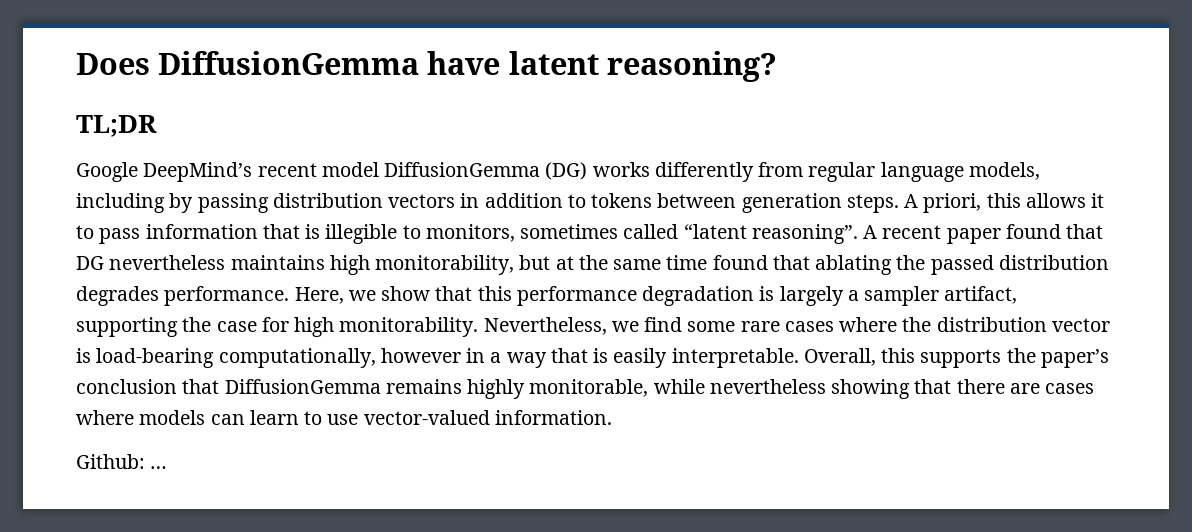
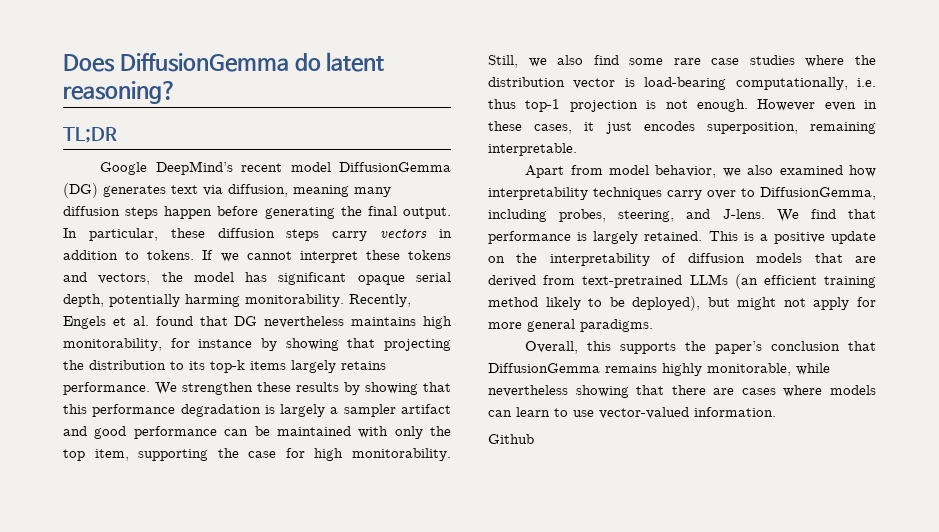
- Does DiffusionGemma have latent reasoning?
+ Does DiffusionGemma do latent reasoning?
- Google DeepMind’s recent model DiffusionGemma (DG) works differently from regular language models, including by passing distribution vectors in addition to tokens between generation steps. A priori, this allows it to pass information that is illegible to monitors, sometimes called “latent reasoning”. A recent paper found that DG nevertheless maintains high monitorability, but at the same time found that ablating the passed distribution degrades performance. Here, we show that this performance degradation is largely a sampler artifact, supporting the case for high monitorability.
+ Google DeepMind’s recent model DiffusionGemma (DG) generates text via diffusion, meaning many diffusion steps happen before generating the final output. In particular, these diffusion steps carry vectors in addition to tokens. If we cannot interpret these tokens and vectors, the model has significant opaque serial depth, potentially harming monitorability. Recently, Engels et al. found that DG nevertheless maintains high monitorability, for instance by showing that projecting the distribution to its top-k items largely retains performance. We strengthen these results by showing that this performance degradation is largely a sampler artifact and good performance can be maintained with only the top item, supporting the case for high monitorability.
- Nevertheless, we find some rare cases where the distribution vector is load-bearing computationally, however in a way that is easily interpretable. Overall, this supports the paper’s conclusion that DiffusionGemma remains highly monitorable, while nevertheless showing that there are cases where models can learn to use vector-valued information.
+ Still, we also find some rare case studies where the distribution vector is load-bearing computationally, i.e. thus top-1 projection is not enough. However even in these cases, it just encodes superposition, remaining interpretable.
+ Apart from model behavior, we also examined how interpretability techniques carry over to DiffusionGemma, including probes, steering, and J-lens. We find that performance is largely retained. This is a positive update on the interpretability of diffusion models that are derived from text-pretrained LLMs (an efficient training method likely to be deployed), but might not apply for more general paradigms.
+ Overall, this supports the paper’s conclusion that DiffusionGemma remains highly monitorable, while nevertheless showing that there are cases where models can learn to use vector-valued information.
- Github: …
+ Github

